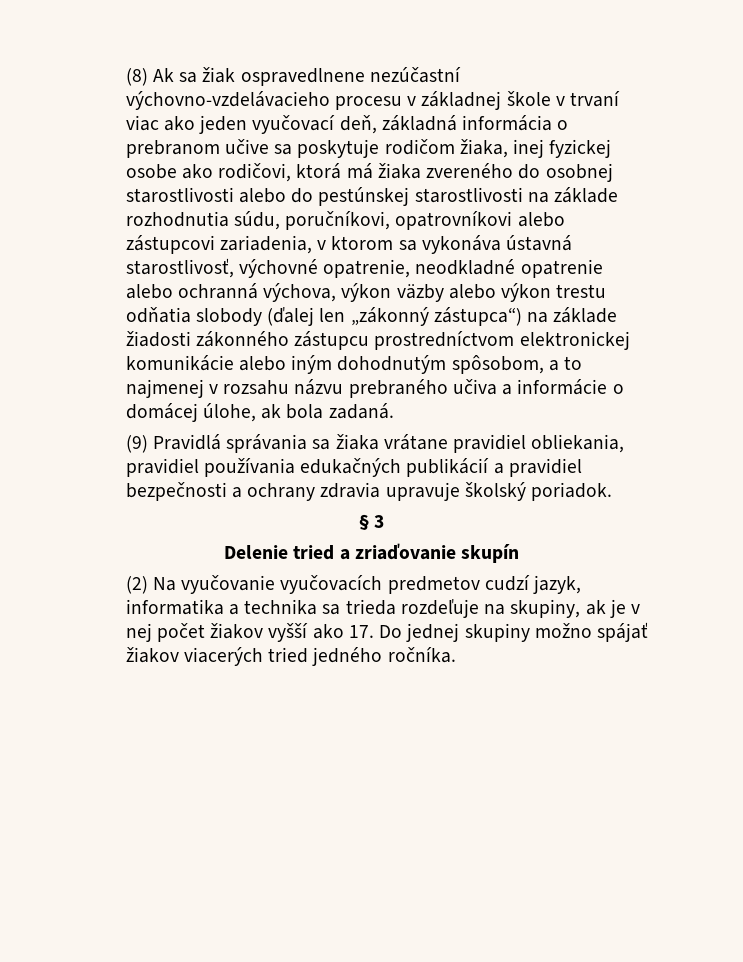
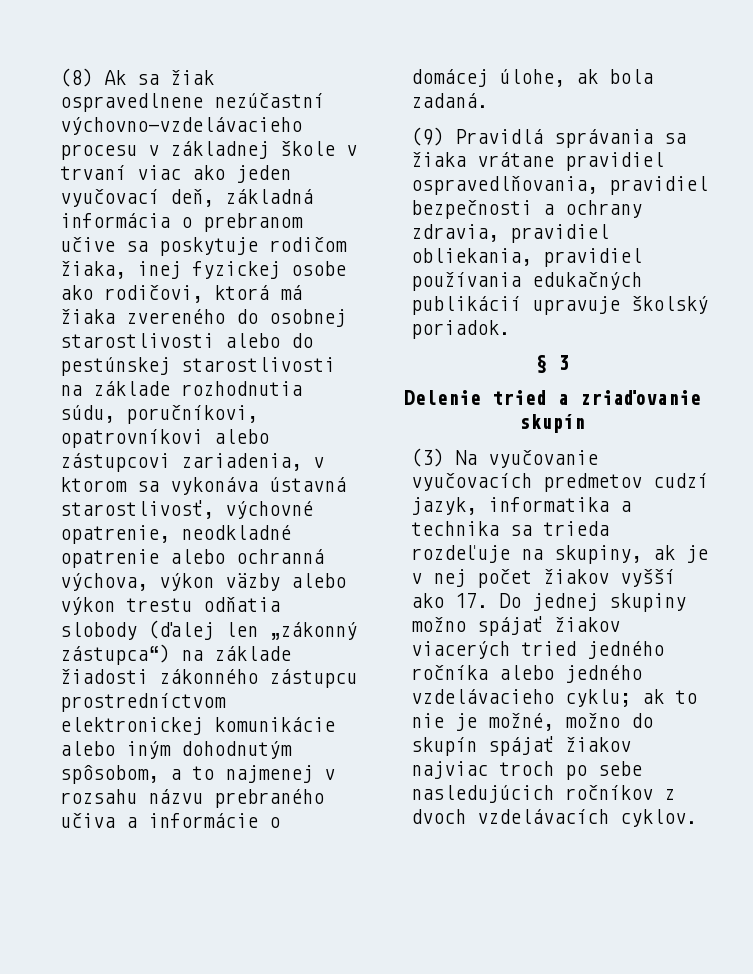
- (9) Pravidlá správania sa žiaka vrátane pravidiel obliekania, pravidiel používania edukačných publikácií a pravidiel bezpečnosti a ochrany zdravia upravuje školský poriadok.
+ (9) Pravidlá správania sa žiaka vrátane pravidiel ospravedlňovania, pravidiel bezpečnosti a ochrany zdravia, pravidiel obliekania, pravidiel používania edukačných publikácií upravuje školský poriadok.
- (2) Na vyučovanie vyučovacích predmetov cudzí jazyk, informatika a technika sa trieda rozdeľuje na skupiny, ak je v nej počet žiakov vyšší ako 17. Do jednej skupiny možno spájať žiakov viacerých tried jedného ročníka.
+ (3) Na vyučovanie vyučovacích predmetov cudzí jazyk, informatika a technika sa trieda rozdeľuje na skupiny, ak je v nej počet žiakov vyšší ako 17. Do jednej skupiny možno spájať žiakov viacerých tried jedného ročníka alebo jedného vzdelávacieho cyklu; ak to nie je možné, možno do skupín spájať žiakov najviac troch po sebe nasledujúcich ročníkov z dvoch vzdelávacích cyklov.

